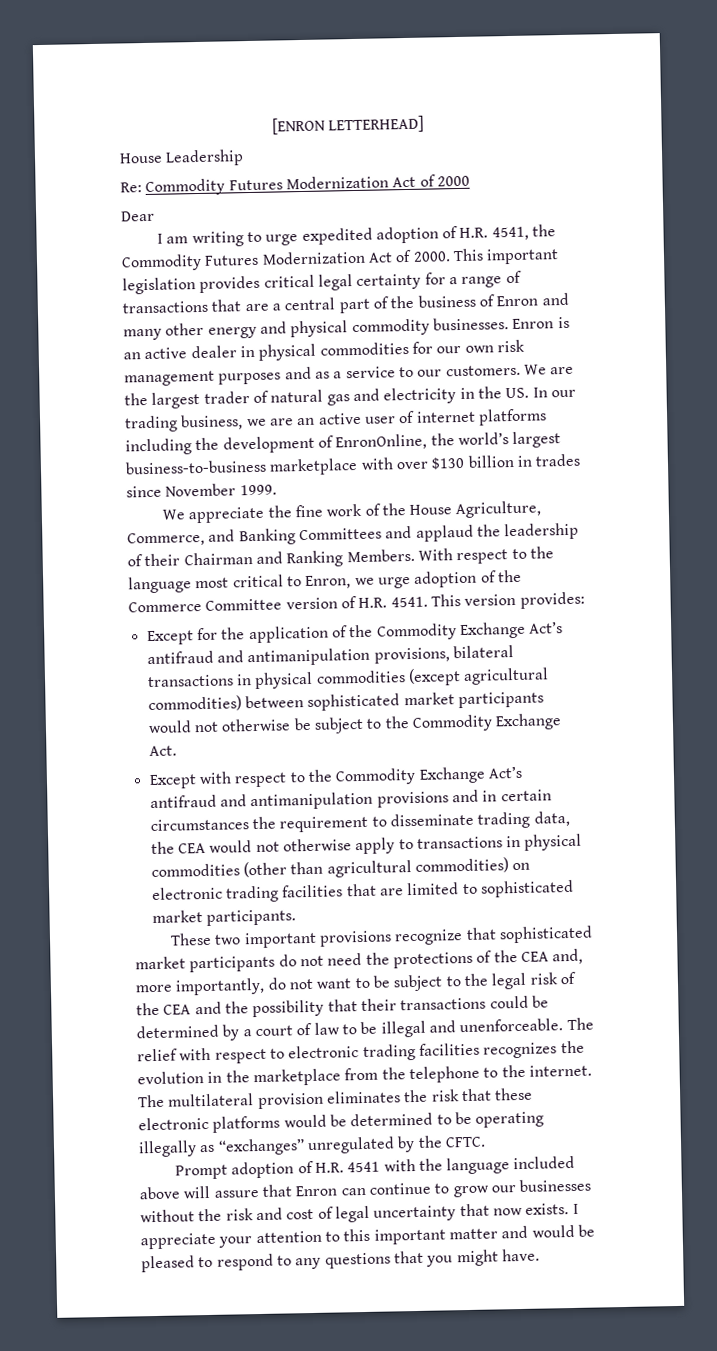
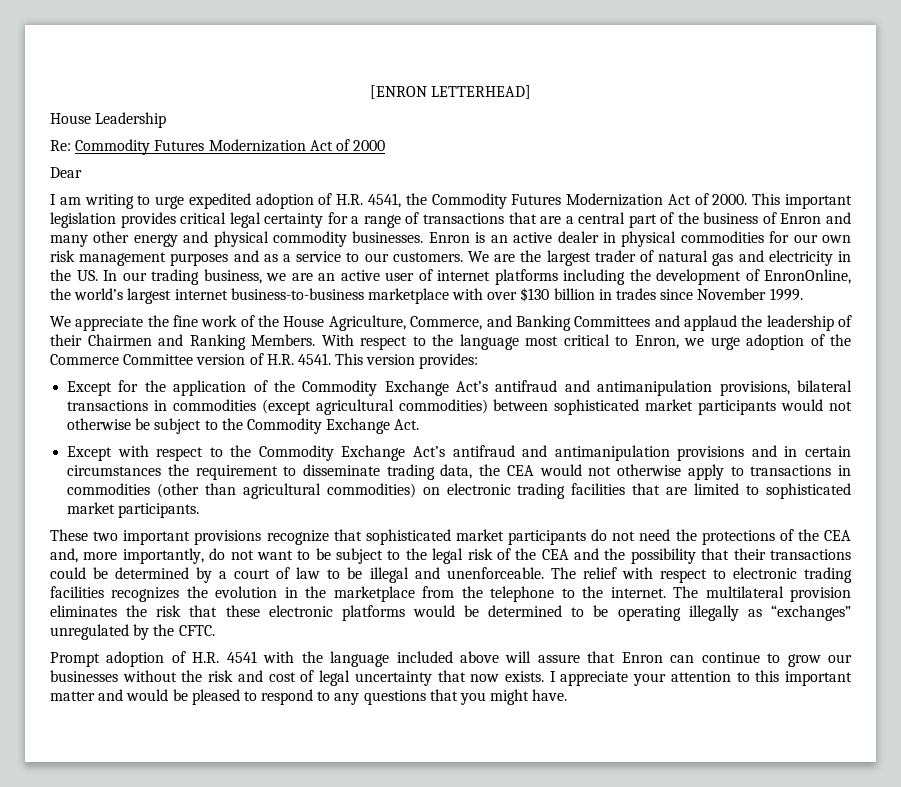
- We are the largest trader of natural gas and electricity in the US. In our trading business, we are an active user of internet platforms including the development of EnronOnline, the world’s largest business-to-business marketplace with over $130 billion in trades since November 1999.
+ We are the largest trader of natural gas and electricity in the US. In our trading business, we are an active user of internet platforms including the development of EnronOnline, the world’s largest internet business-to-business marketplace with over $130 billion in trades since November 1999.
- We appreciate the fine work of the House Agriculture, Commerce, and Banking Committees and applaud the leadership of their Chairman and Ranking Members.
+ We appreciate the fine work of the House Agriculture, Commerce, and Banking Committees and applaud the leadership of their Chairmen and Ranking Members.
- Except for the application of the Commodity Exchange Act’s antifraud and antimanipulation provisions, bilateral transactions in physical commodities (except agricultural commodities) between sophisticated market participants would not otherwise be subject to the Commodity Exchange Act.
+ Except for the application of the Commodity Exchange Act’s antifraud and antimanipulation provisions, bilateral transactions in commodities (except agricultural commodities) between sophisticated market participants would not otherwise be subject to the Commodity Exchange Act.
- Except with respect to the Commodity Exchange Act’s antifraud and antimanipulation provisions and in certain circumstances the requirement to disseminate trading data, the CEA would not otherwise apply to transactions in physical commodities (other than agricultural commodities) on electronic trading facilities that are limited to sophisticated market participants.
+ Except with respect to the Commodity Exchange Act’s antifraud and antimanipulation provisions and in certain circumstances the requirement to disseminate trading data, the CEA would not otherwise apply to transactions in commodities (other than agricultural commodities) on electronic trading facilities that are limited to sophisticated market participants.

